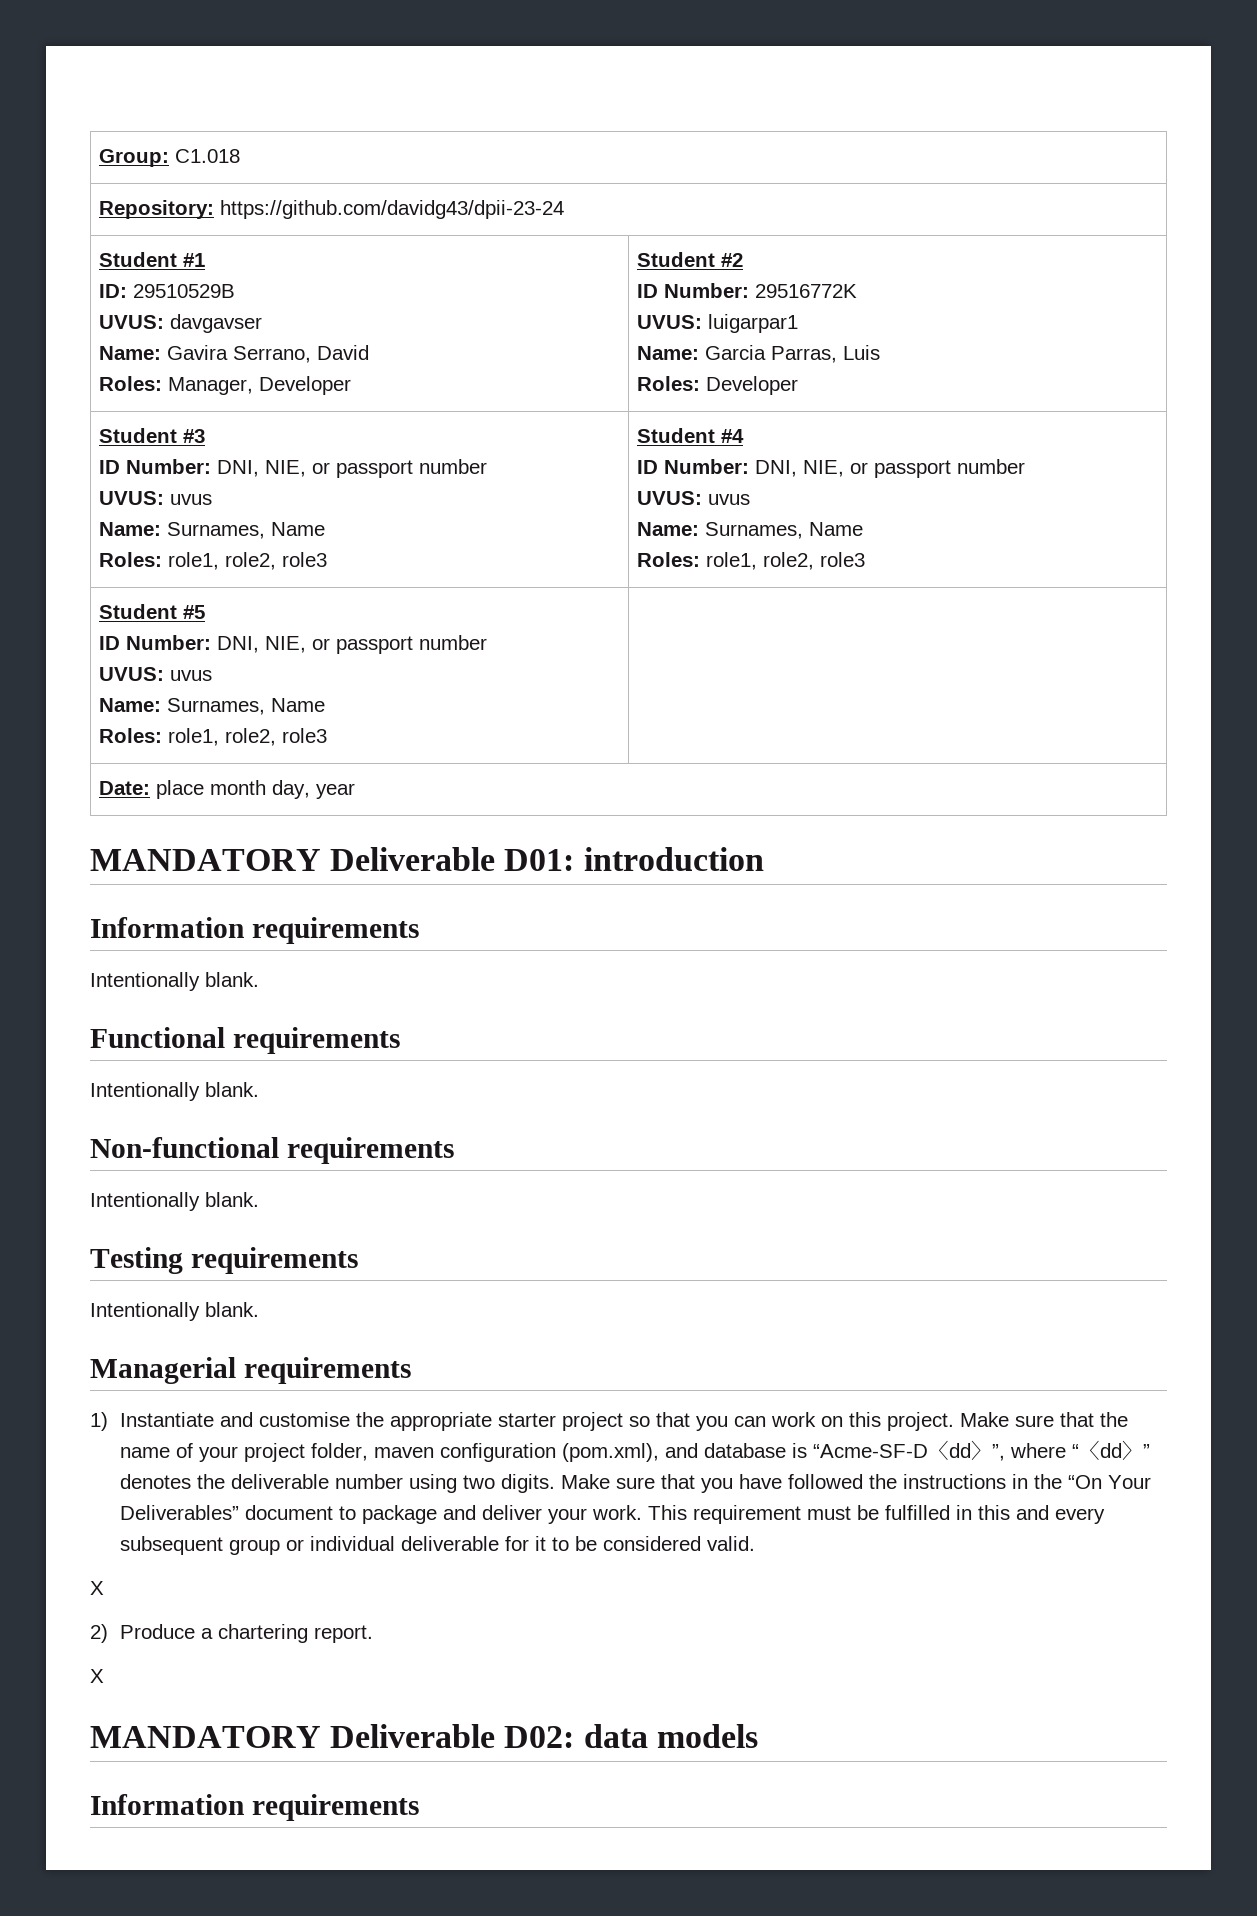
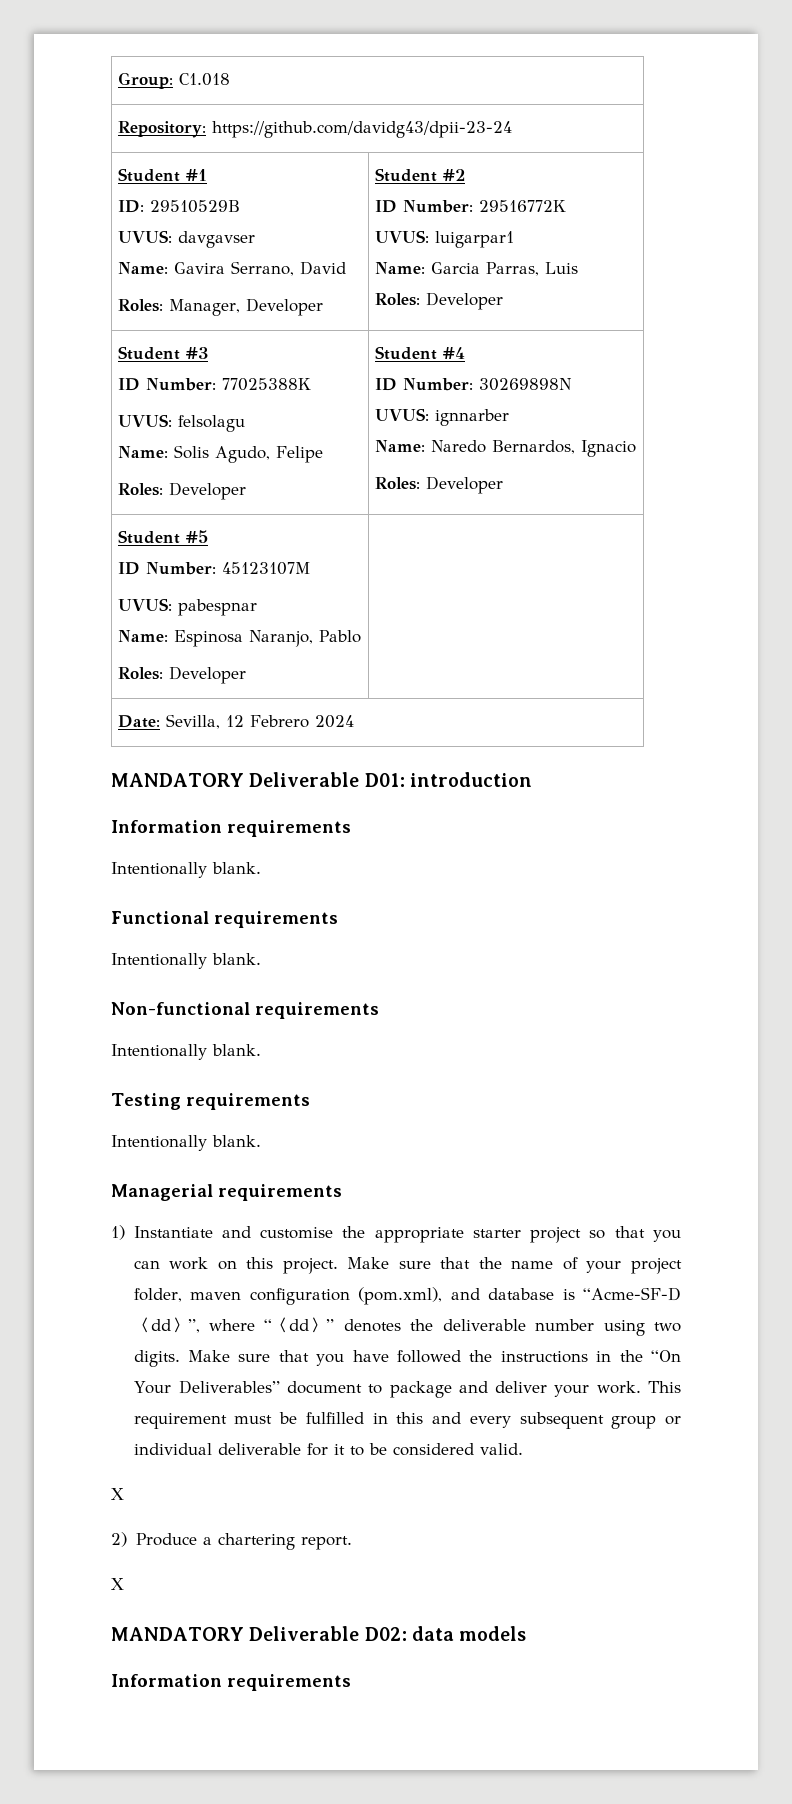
  Student #3
- ID Number: DNI, NIE, or passport number
- UVUS: uvus
- Name: Surnames, Name
- Roles: role1, role2, role3 | Student #4
- ID Number: DNI, NIE, or passport number
- UVUS: uvus
- Name: Surnames, Name
- Roles: role1, role2, role3
+ ID Number: 77025388K
+ UVUS: felsolagu
+ Name: Solis Agudo, Felipe
+ Roles: Developer | Student #4
+ ID Number: 30269898N
+ UVUS: ignnarber
+ Name: Naredo Bernardos, Ignacio
+ Roles: Developer
  Student #5
- ID Number: DNI, NIE, or passport number
- UVUS: uvus
- Name: Surnames, Name
- Roles: role1, role2, role3 |
- Date: place month day, year
+ ID Number: 45123107M
+ UVUS: pabespnar
+ Name: Espinosa Naranjo, Pablo
+ Roles: Developer |
+ Date: Sevilla, 12 Febrero 2024

